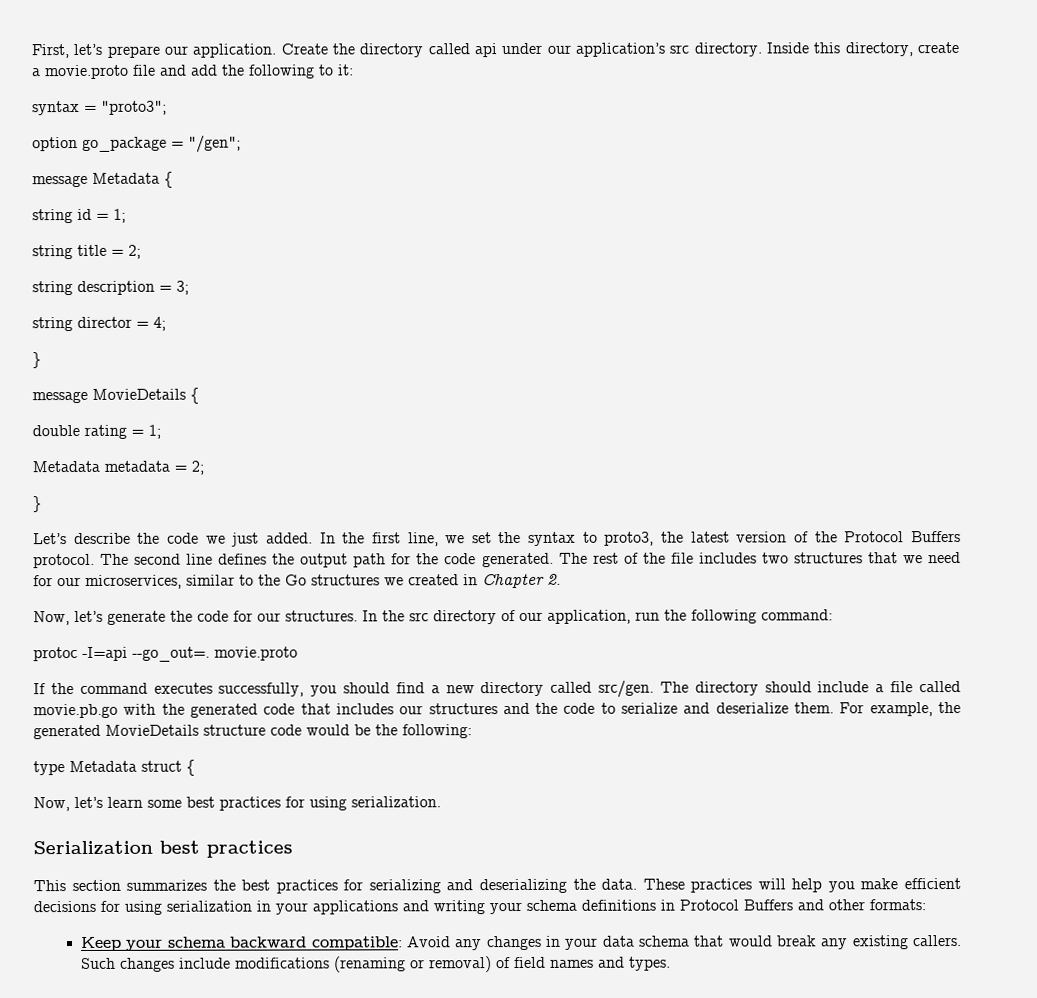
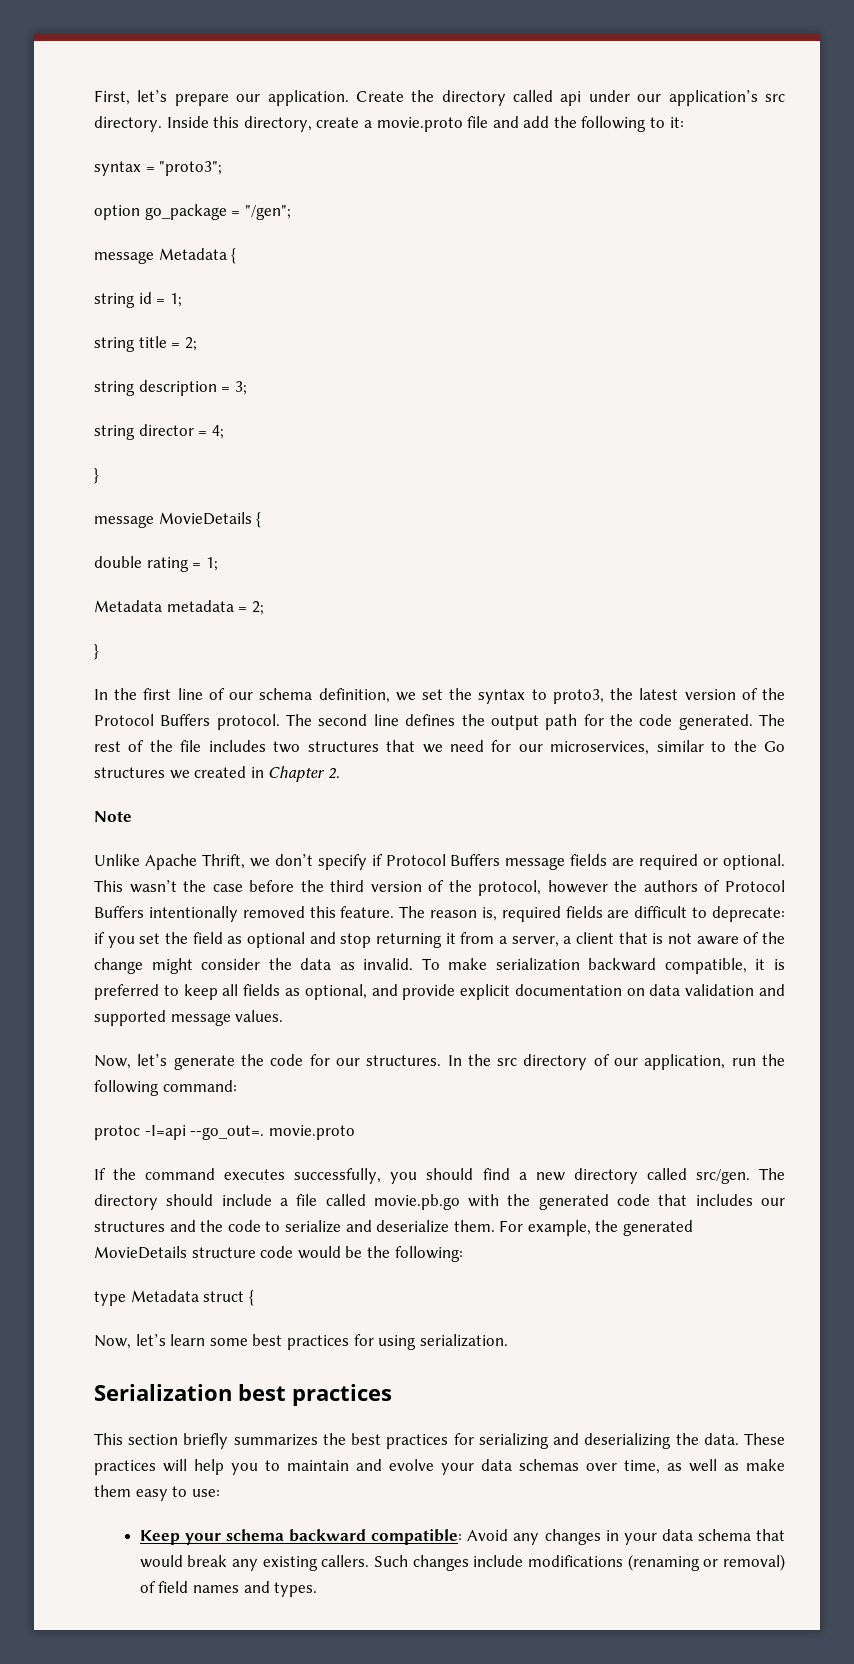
- Let’s describe the code we just added. In the first line, we set the syntax to proto3, the latest version of the Protocol Buffers protocol.
+ In the first line of our schema definition, we set the syntax to proto3, the latest version of the Protocol Buffers protocol.
+ Note
+ Unlike Apache Thrift, we don’t specify if Protocol Buffers message fields are required or optional. This wasn’t the case before the third version of the protocol, however the authors of Protocol Buffers intentionally removed this feature. The reason is, required fields are difficult to deprecate: if you set the field as optional and stop returning it from a server, a client that is not aware of the change might consider the data as invalid. To make serialization backward compatible, it is preferred to keep all fields as optional, and provide explicit documentation on data validation and supported message values.
- This section summarizes the best practices for serializing and deserializing the data.
+ This section briefly summarizes the best practices for serializing and deserializing the data.
- These practices will help you make efficient decisions for using serialization in your applications and writing your schema definitions in Protocol Buffers and other formats:
+ These practices will help you to maintain and evolve your data schemas over time, as well as make them easy to use:

